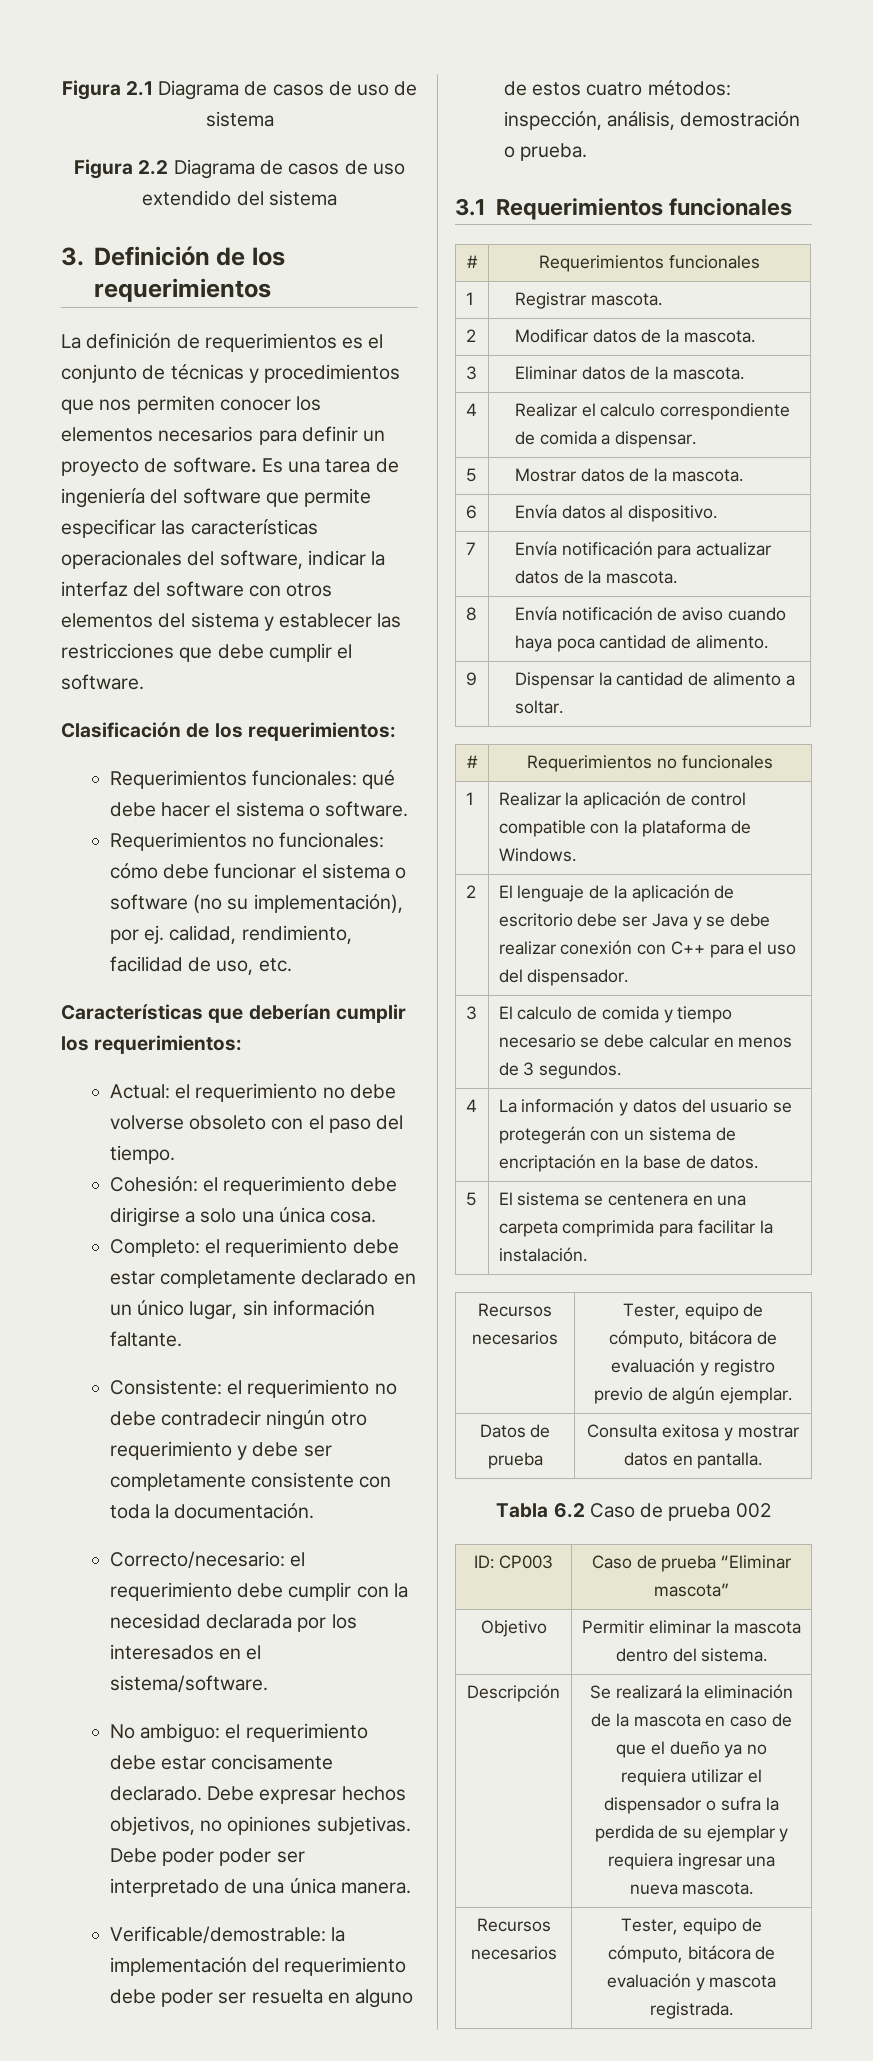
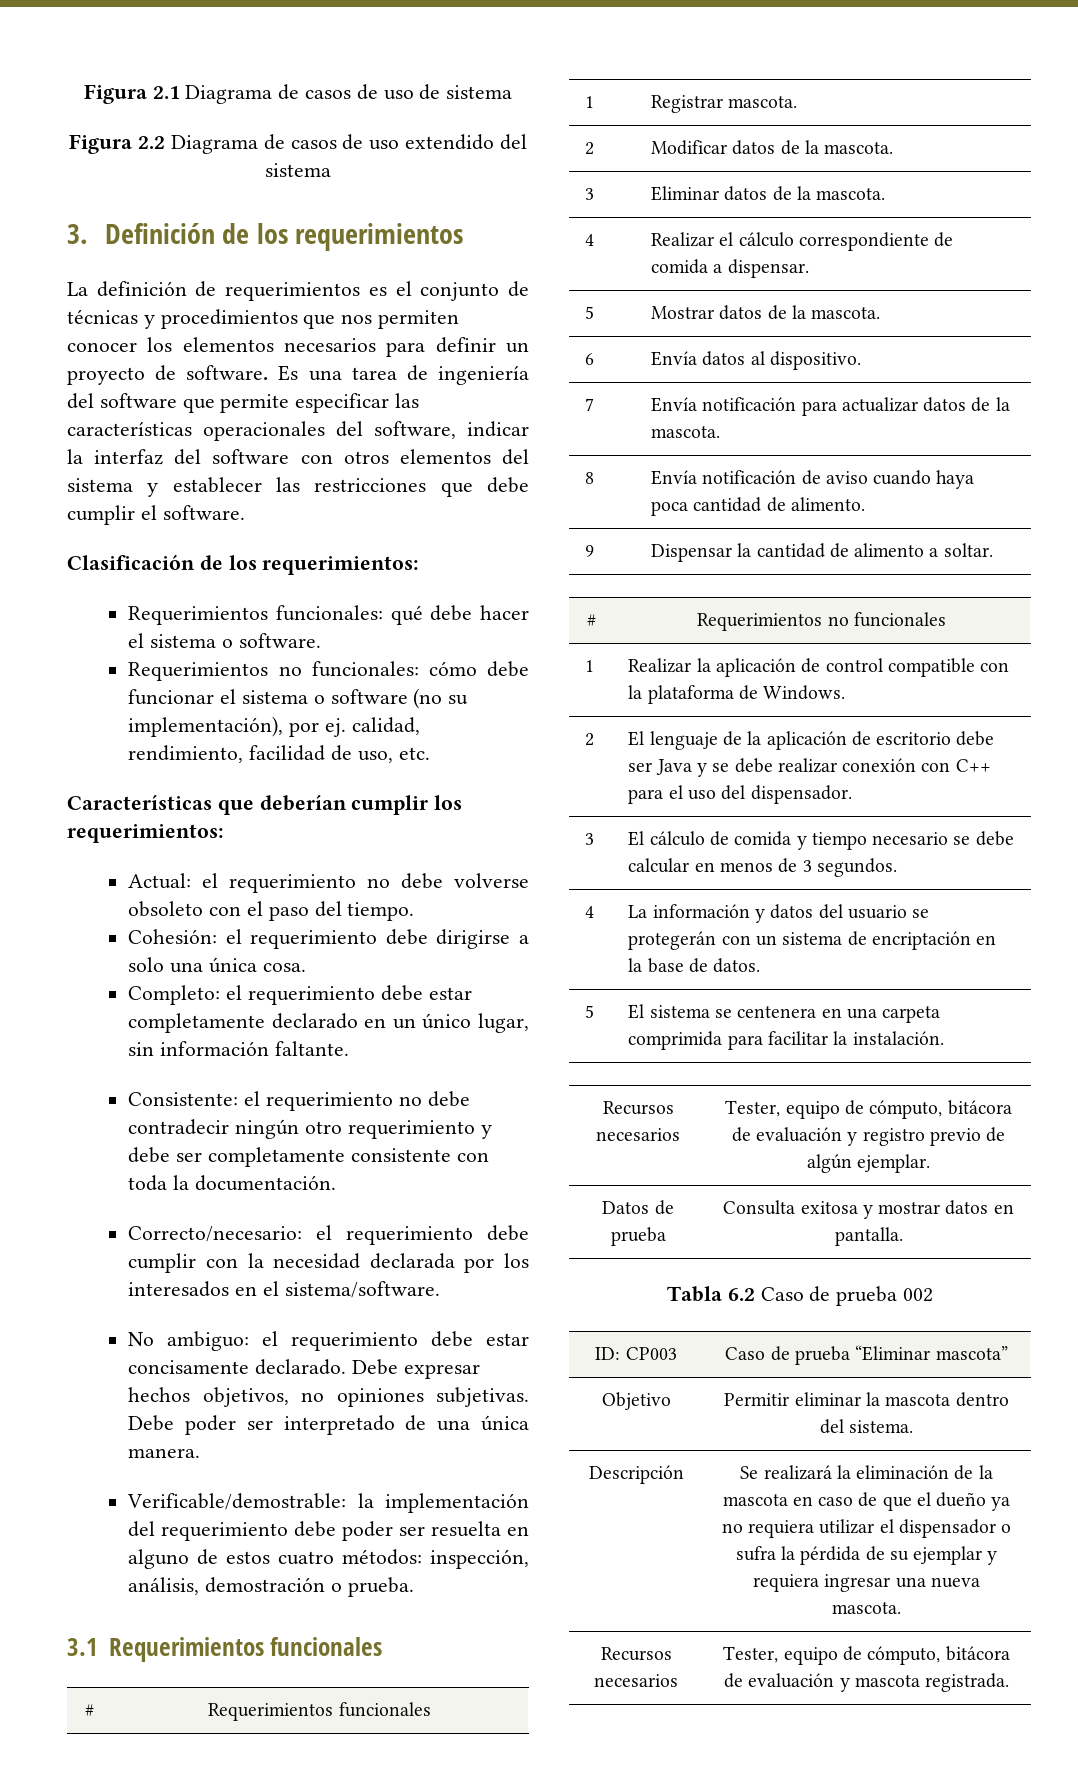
- Debe poder poder ser interpretado de una única manera.
+ Debe poder ser interpretado de una única manera.
- 4 | Realizar el calculo correspondiente de comida a dispensar.
+ 4 | Realizar el cálculo correspondiente de comida a dispensar.
- 3 | El calculo de comida y tiempo necesario se debe calcular en menos de 3 segundos.
+ 3 | El cálculo de comida y tiempo necesario se debe calcular en menos de 3 segundos.
- Descripción | Se realizará la eliminación de la mascota en caso de que el dueño ya no requiera utilizar el dispensador o sufra la perdida de su ejemplar y requiera ingresar una nueva mascota.
+ Descripción | Se realizará la eliminación de la mascota en caso de que el dueño ya no requiera utilizar el dispensador o sufra la pérdida de su ejemplar y requiera ingresar una nueva mascota.

